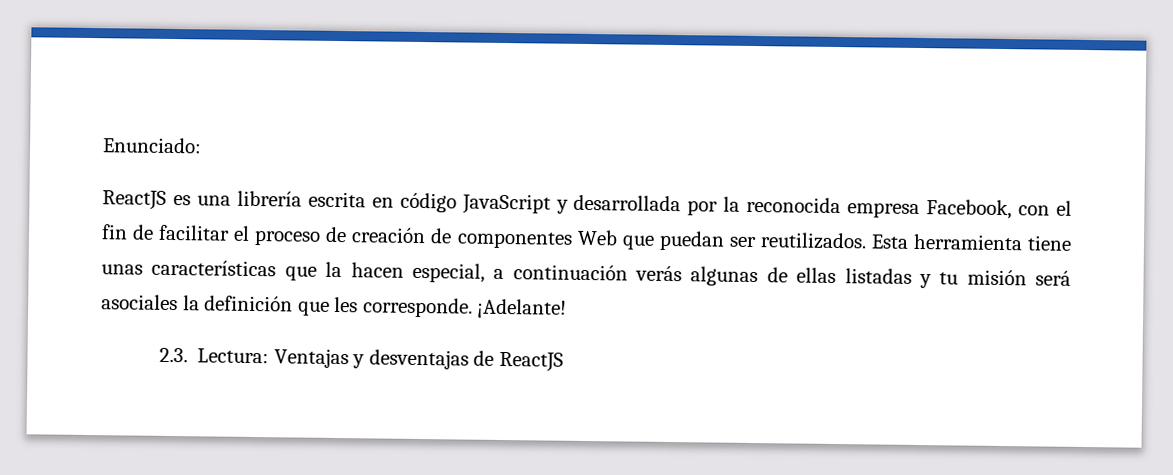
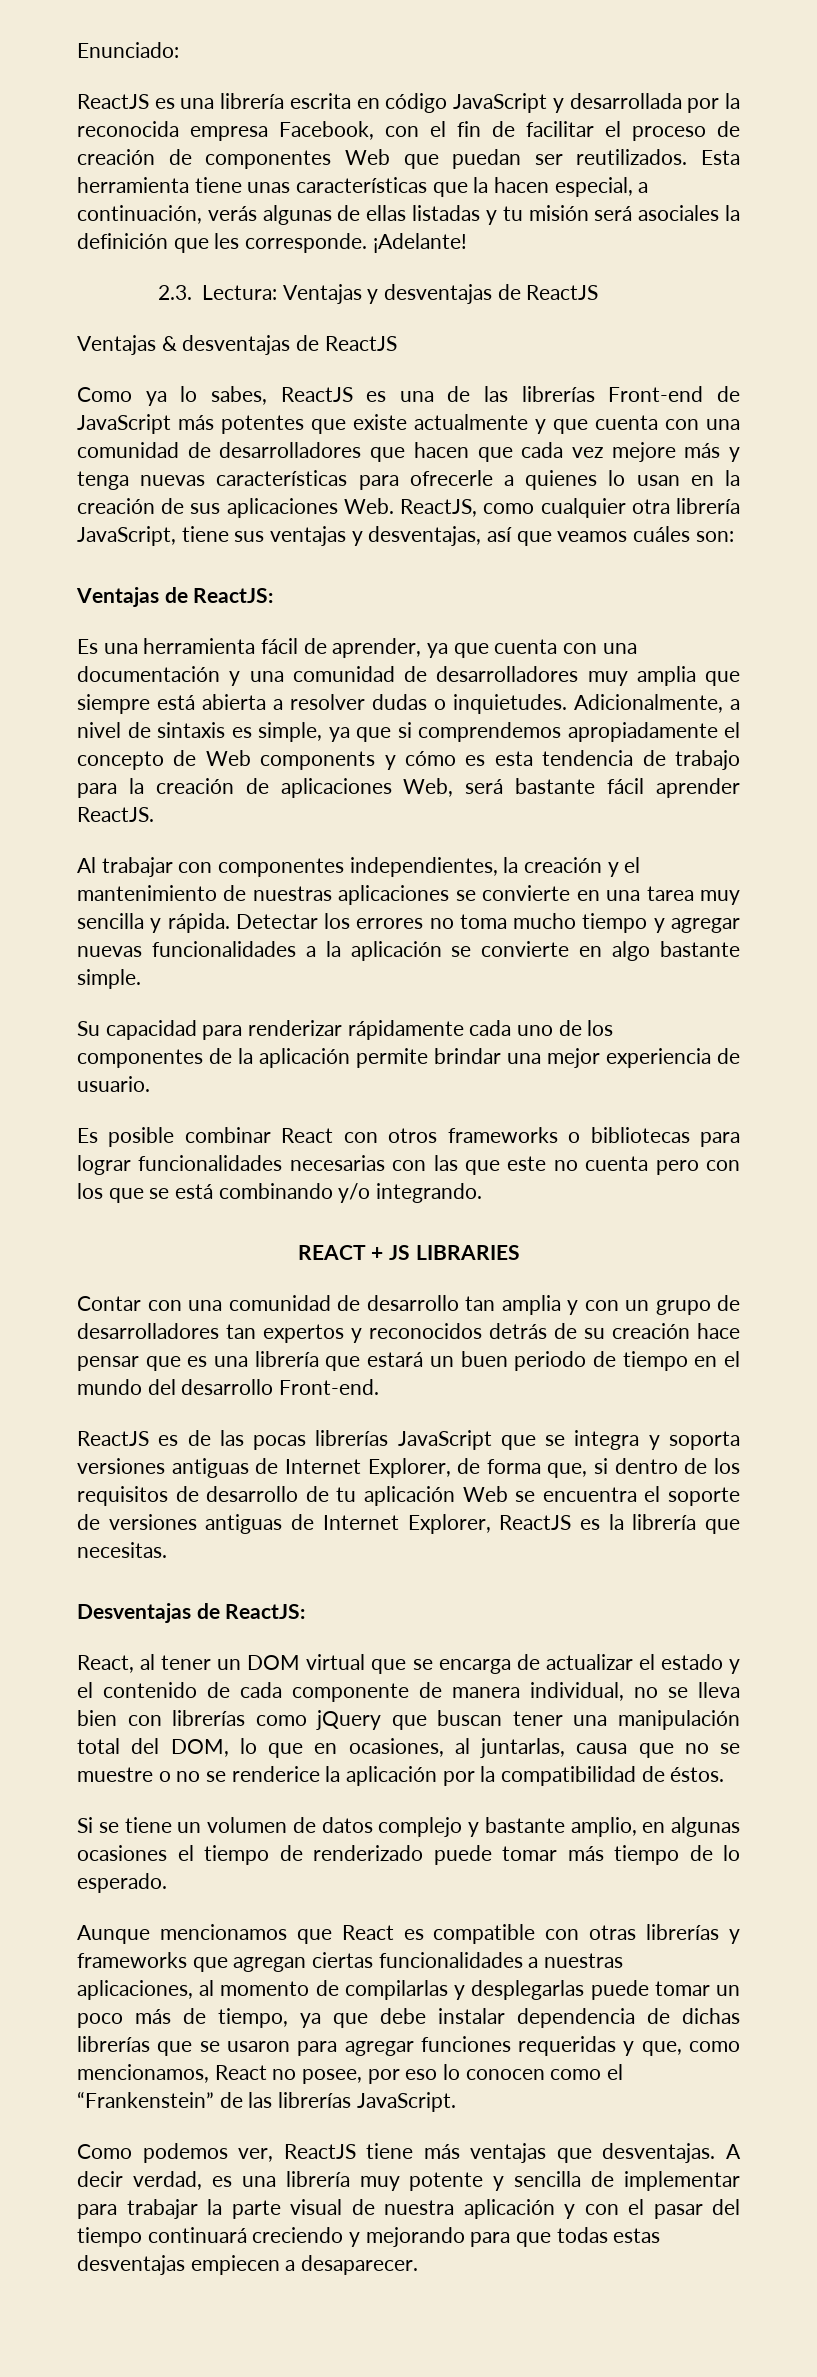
- Esta herramienta tiene unas características que la hacen especial, a continuación verás algunas de ellas listadas y tu misión será asociales la definición que les corresponde.
+ Esta herramienta tiene unas características que la hacen especial, a continuación, verás algunas de ellas listadas y tu misión será asociales la definición que les corresponde.
+ Ventajas & desventajas de ReactJS
+ Como ya lo sabes, ReactJS es una de las librerías Front-end de JavaScript más potentes que existe actualmente y que cuenta con una comunidad de desarrolladores que hacen que cada vez mejore más y tenga nuevas características para ofrecerle a quienes lo usan en la creación de sus aplicaciones Web. ReactJS, como cualquier otra librería JavaScript, tiene sus ventajas y desventajas, así que veamos cuáles son:
+ Ventajas de ReactJS:
+ Es una herramienta fácil de aprender, ya que cuenta con una documentación y una comunidad de desarrolladores muy amplia que siempre está abierta a resolver dudas o inquietudes. Adicionalmente, a nivel de sintaxis es simple, ya que si comprendemos apropiadamente el concepto de Web components y cómo es esta tendencia de trabajo para la creación de aplicaciones Web, será bastante fácil aprender ReactJS.
+ Al trabajar con componentes independientes, la creación y el mantenimiento de nuestras aplicaciones se convierte en una tarea muy sencilla y rápida. Detectar los errores no toma mucho tiempo y agregar nuevas funcionalidades a la aplicación se convierte en algo bastante simple.
+ Su capacidad para renderizar rápidamente cada uno de los componentes de la aplicación permite brindar una mejor experiencia de usuario.
+ Es posible combinar React con otros frameworks o bibliotecas para lograr funcionalidades necesarias con las que este no cuenta pero con los que se está combinando y/o integrando.
+ REACT + JS LIBRARIES
+ Contar con una comunidad de desarrollo tan amplia y con un grupo de desarrolladores tan expertos y reconocidos detrás de su creación hace pensar que es una librería que estará un buen periodo de tiempo en el mundo del desarrollo Front-end.
+ ReactJS es de las pocas librerías JavaScript que se integra y soporta versiones antiguas de Internet Explorer, de forma que, si dentro de los requisitos de desarrollo de tu aplicación Web se encuentra el soporte de versiones antiguas de Internet Explorer, ReactJS es la librería que necesitas.
+ Desventajas de ReactJS:
+ React, al tener un DOM virtual que se encarga de actualizar el estado y el contenido de cada componente de manera individual, no se lleva bien con librerías como jQuery que buscan tener una manipulación total del DOM, lo que en ocasiones, al juntarlas, causa que no se muestre o no se renderice la aplicación por la compatibilidad de éstos.
+ Si se tiene un volumen de datos complejo y bastante amplio, en algunas ocasiones el tiempo de renderizado puede tomar más tiempo de lo esperado.
+ Aunque mencionamos que React es compatible con otras librerías y frameworks que agregan ciertas funcionalidades a nuestras aplicaciones, al momento de compilarlas y desplegarlas puede tomar un poco más de tiempo, ya que debe instalar dependencia de dichas librerías que se usaron para agregar funciones requeridas y que, como mencionamos, React no posee, por eso lo conocen como el “Frankenstein” de las librerías JavaScript.
+ Como podemos ver, ReactJS tiene más ventajas que desventajas. A decir verdad, es una librería muy potente y sencilla de implementar para trabajar la parte visual de nuestra aplicación y con el pasar del tiempo continuará creciendo y mejorando para que todas estas desventajas empiecen a desaparecer.

